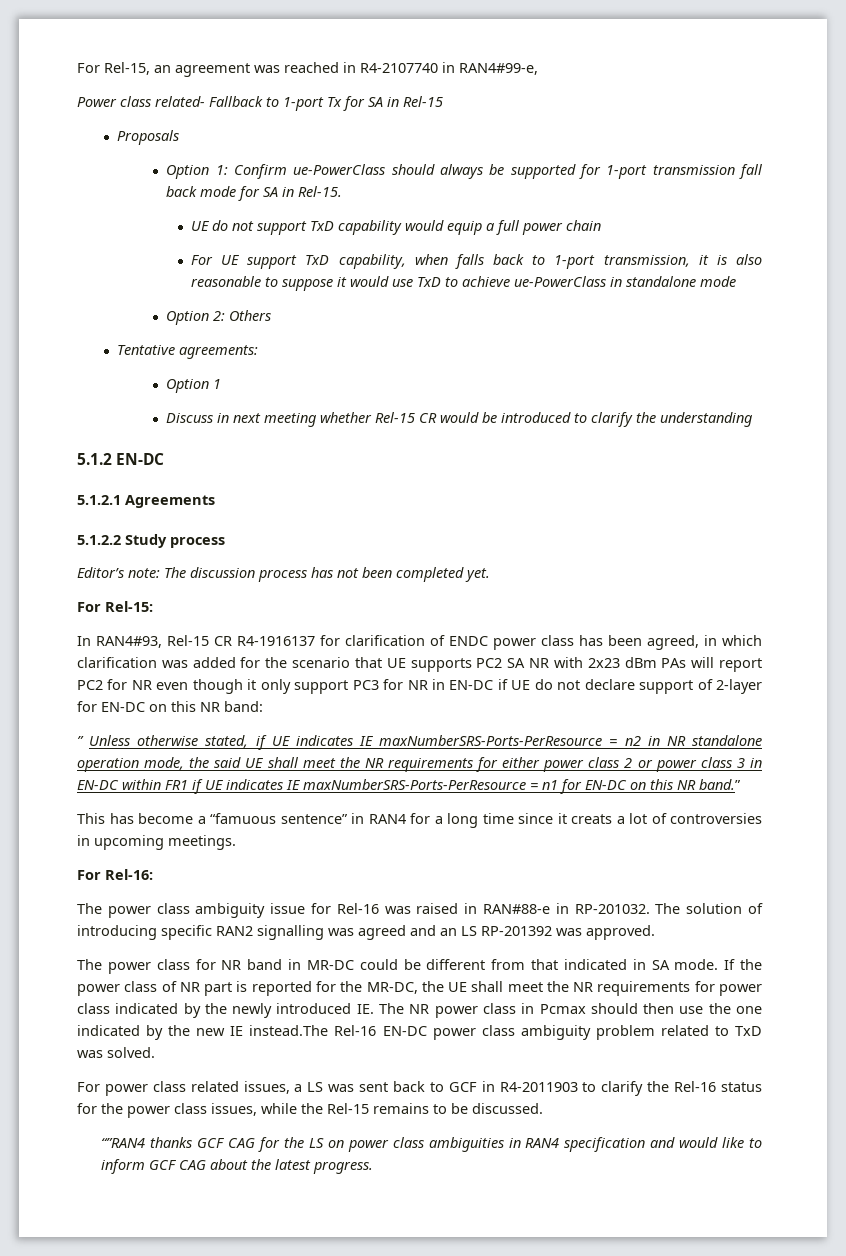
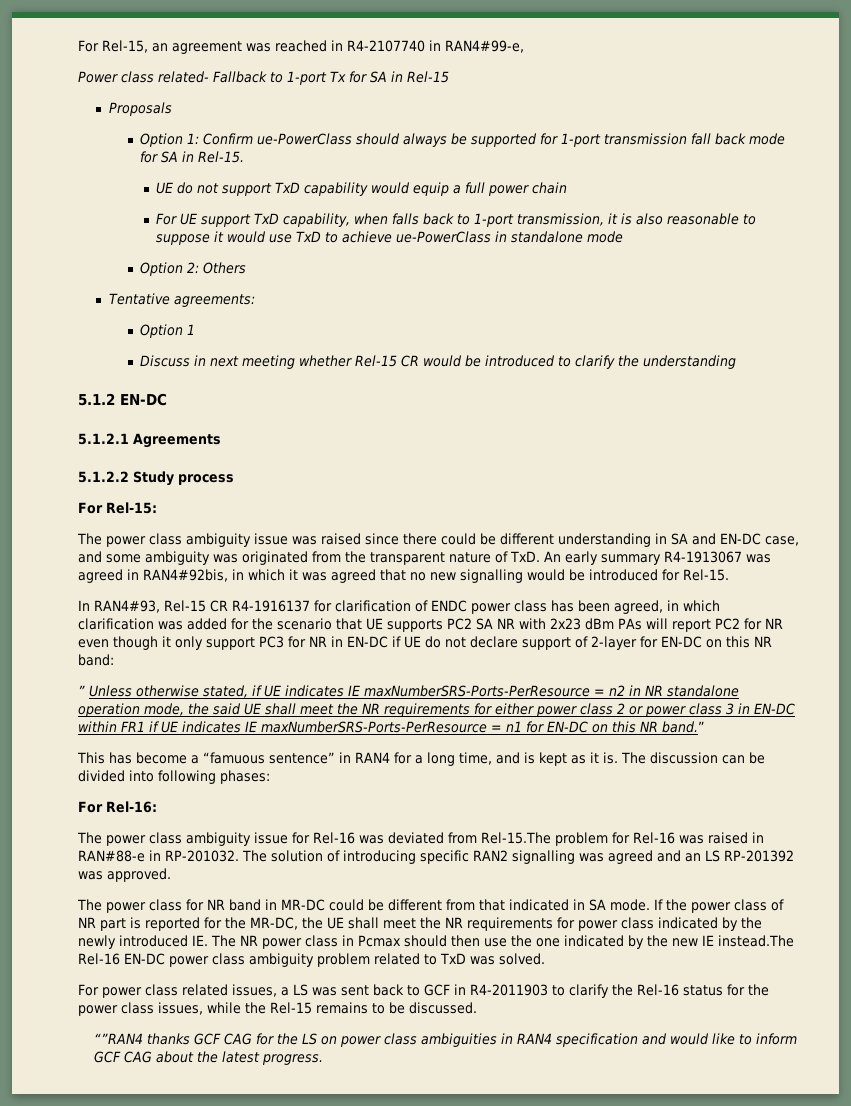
- Editor’s note: The discussion process has not been completed yet.
  For Rel-15:
+ The power class ambiguity issue was raised since there could be different understanding in SA and EN-DC case, and some ambiguity was originated from the transparent nature of TxD. An early summary R4-1913067 was agreed in RAN4#92bis, in which it was agreed that no new signalling would be introduced for Rel-15.
- This has become a “famuous sentence” in RAN4 for a long time since it creats a lot of controversies in upcoming meetings.
+ This has become a “famuous sentence” in RAN4 for a long time, and is kept as it is. The discussion can be divided into following phases:
- The power class ambiguity issue for Rel-16 was raised in RAN#88-e in RP-201032.
+ The power class ambiguity issue for Rel-16 was deviated from Rel-15.The problem for Rel-16 was raised in RAN#88-e in RP-201032.

